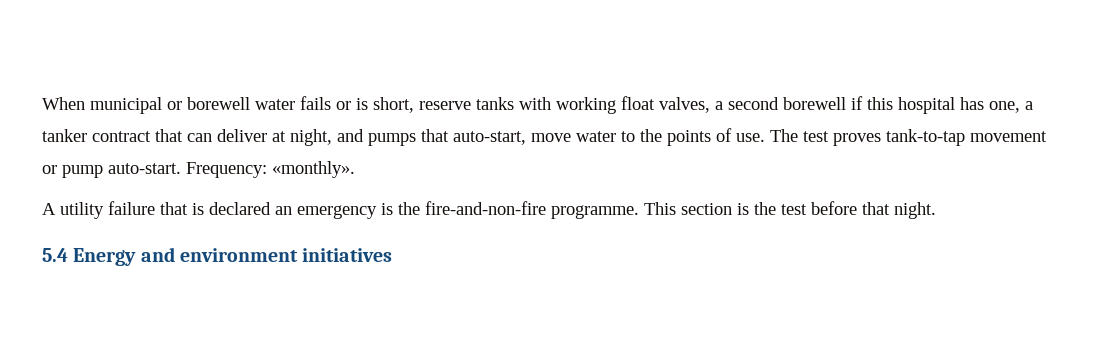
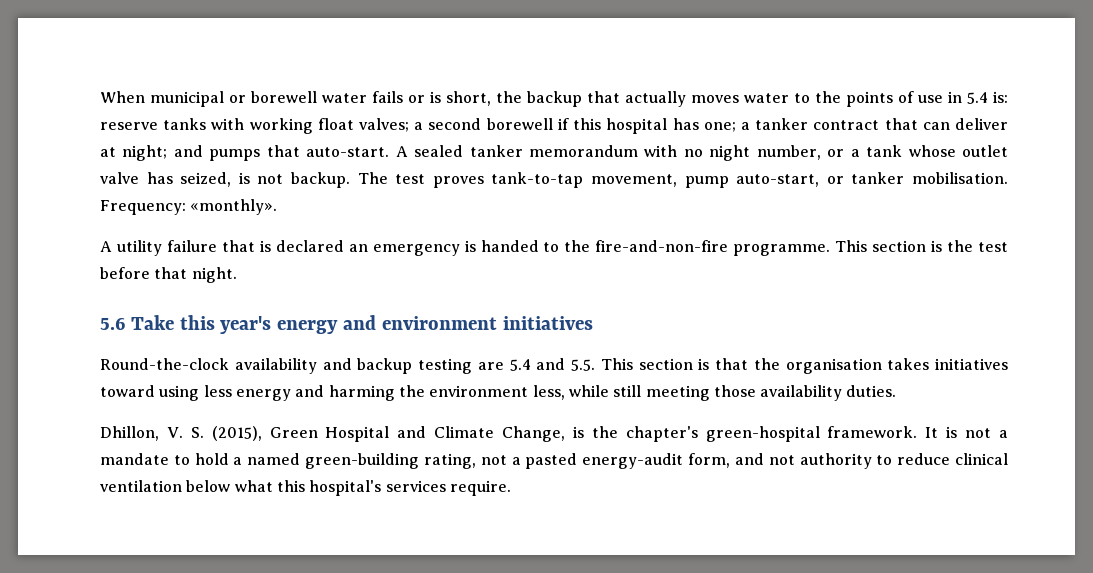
- When municipal or borewell water fails or is short, reserve tanks with working float valves, a second borewell if this hospital has one, a tanker contract that can deliver at night, and pumps that auto-start, move water to the points of use. The test proves tank-to-tap movement or pump auto-start.
+ When municipal or borewell water fails or is short, the backup that actually moves water to the points of use in 5.4 is: reserve tanks with working float valves; a second borewell if this hospital has one; a tanker contract that can deliver at night; and pumps that auto-start. A sealed tanker memorandum with no night number, or a tank whose outlet valve has seized, is not backup. The test proves tank-to-tap movement, pump auto-start, or tanker mobilisation.
- A utility failure that is declared an emergency is the fire-and-non-fire programme.
+ A utility failure that is declared an emergency is handed to the fire-and-non-fire programme.
- 5.4 Energy and environment initiatives
+ 5.6 Take this year's energy and environment initiatives
+ Round-the-clock availability and backup testing are 5.4 and 5.5. This section is that the organisation takes initiatives toward using less energy and harming the environment less, while still meeting those availability duties.
+ Dhillon, V. S. (2015), Green Hospital and Climate Change, is the chapter's green-hospital framework. It is not a mandate to hold a named green-building rating, not a pasted energy-audit form, and not authority to reduce clinical ventilation below what this hospital's services require.

